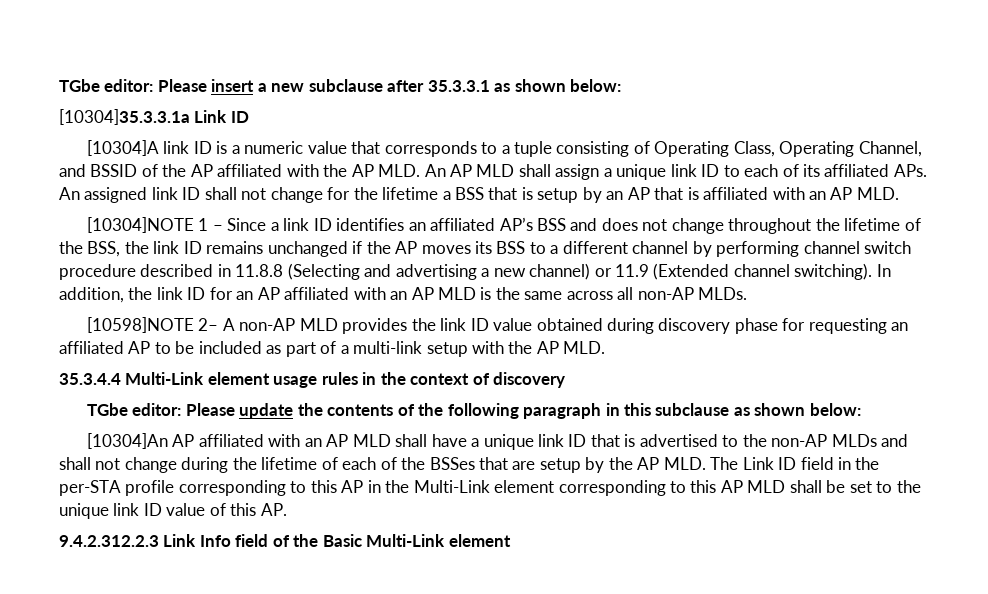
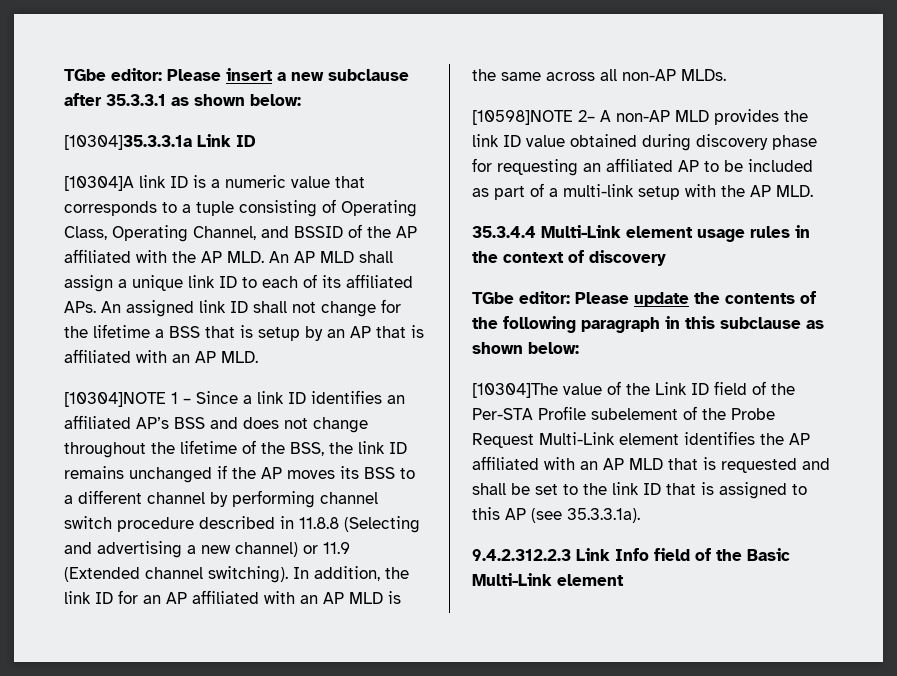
- [10304]An AP affiliated with an AP MLD shall have a unique link ID that is advertised to the non-AP MLDs and shall not change during the lifetime of each of the BSSes that are setup by the AP MLD. The Link ID field in the per-STA profile corresponding to this AP in the Multi-Link element corresponding to this AP MLD shall be set to the unique link ID value of this AP.
+ [10304]The value of the Link ID field of the Per-STA Profile subelement of the Probe Request Multi-Link element identifies the AP affiliated with an AP MLD that is requested and shall be set to the link ID that is assigned to this AP (see 35.3.3.1a).

